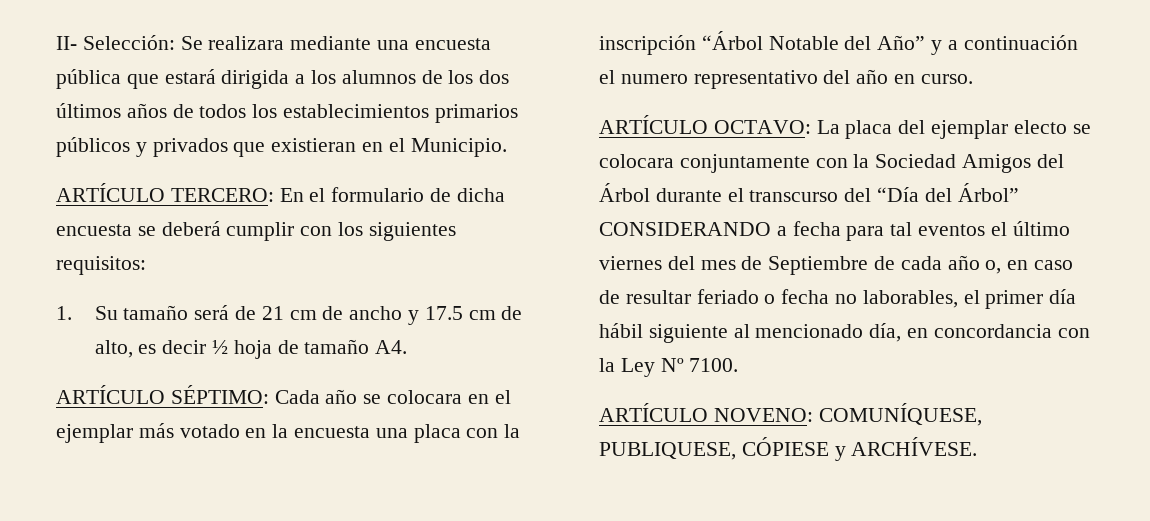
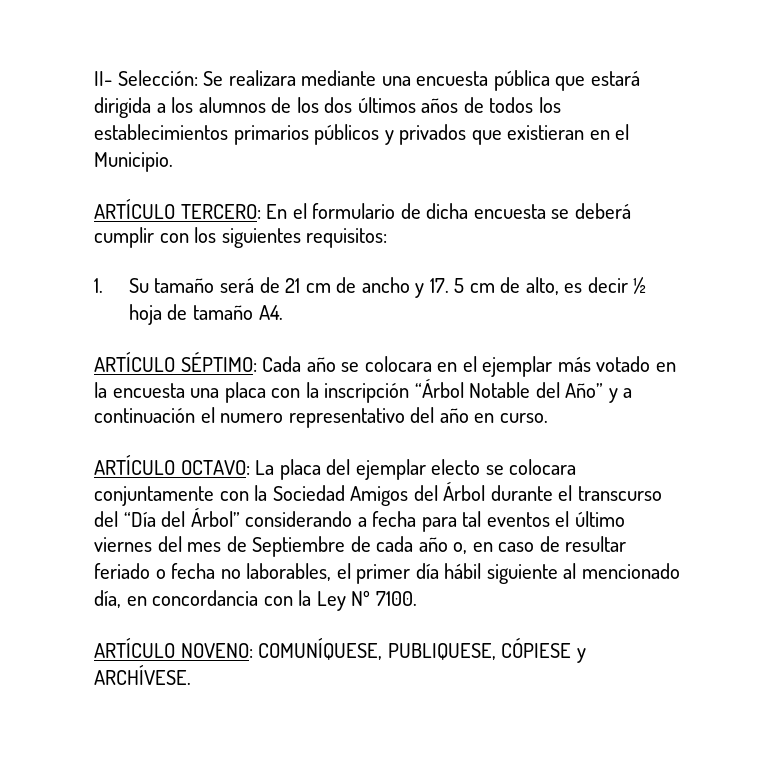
- 1. Su tamaño será de 21 cm de ancho y 17.5 cm de alto, es decir ½ hoja de tamaño A4.
+ 1. Su tamaño será de 21 cm de ancho y 17. 5 cm de alto, es decir ½ hoja de tamaño A4.
- La placa del ejemplar electo se colocara conjuntamente con la Sociedad Amigos del Árbol durante el transcurso del “Día del Árbol” CONSIDERANDO a fecha para tal eventos el último viernes del mes de Septiembre de cada año o, en caso de resultar feriado o fecha no laborables, el primer día hábil siguiente al mencionado día, en concordancia con la Ley Nº 7100.
+ La placa del ejemplar electo se colocara conjuntamente con la Sociedad Amigos del Árbol durante el transcurso del “Día del Árbol” considerando a fecha para tal eventos el último viernes del mes de Septiembre de cada año o, en caso de resultar feriado o fecha no laborables, el primer día hábil siguiente al mencionado día, en concordancia con la Ley Nº 7100.

